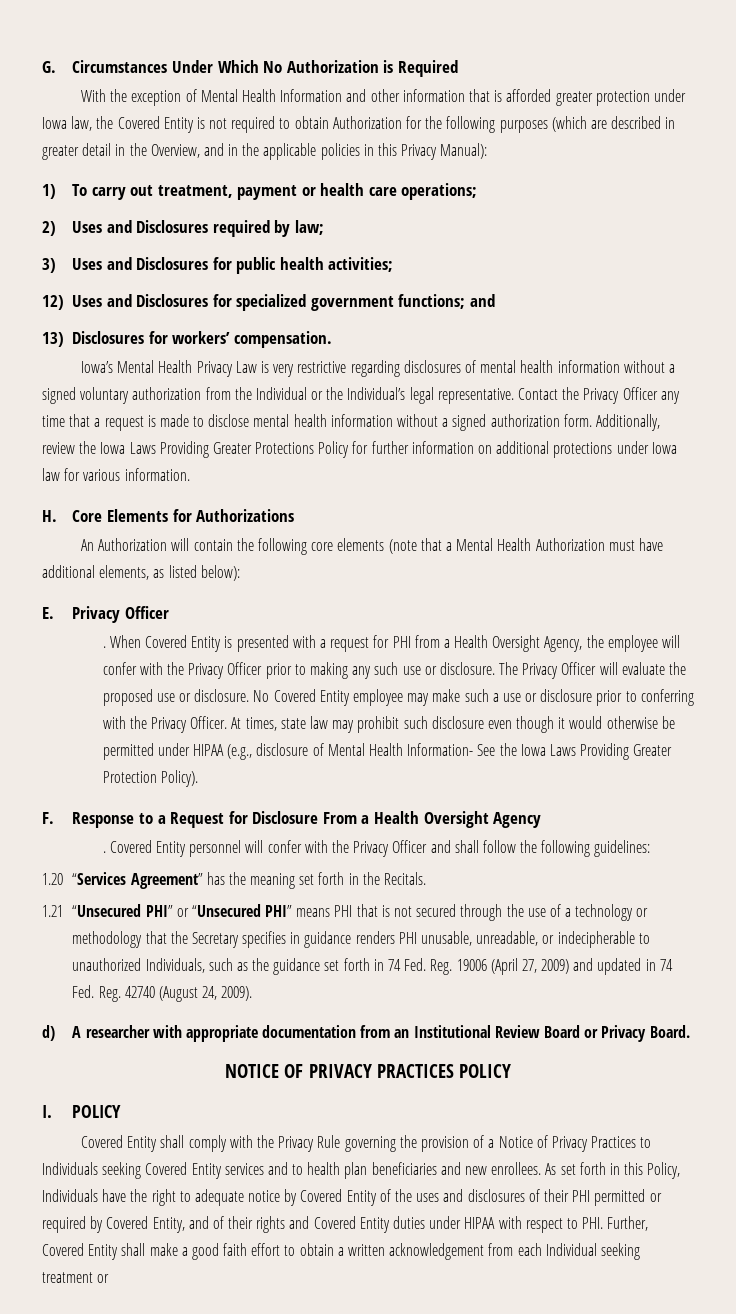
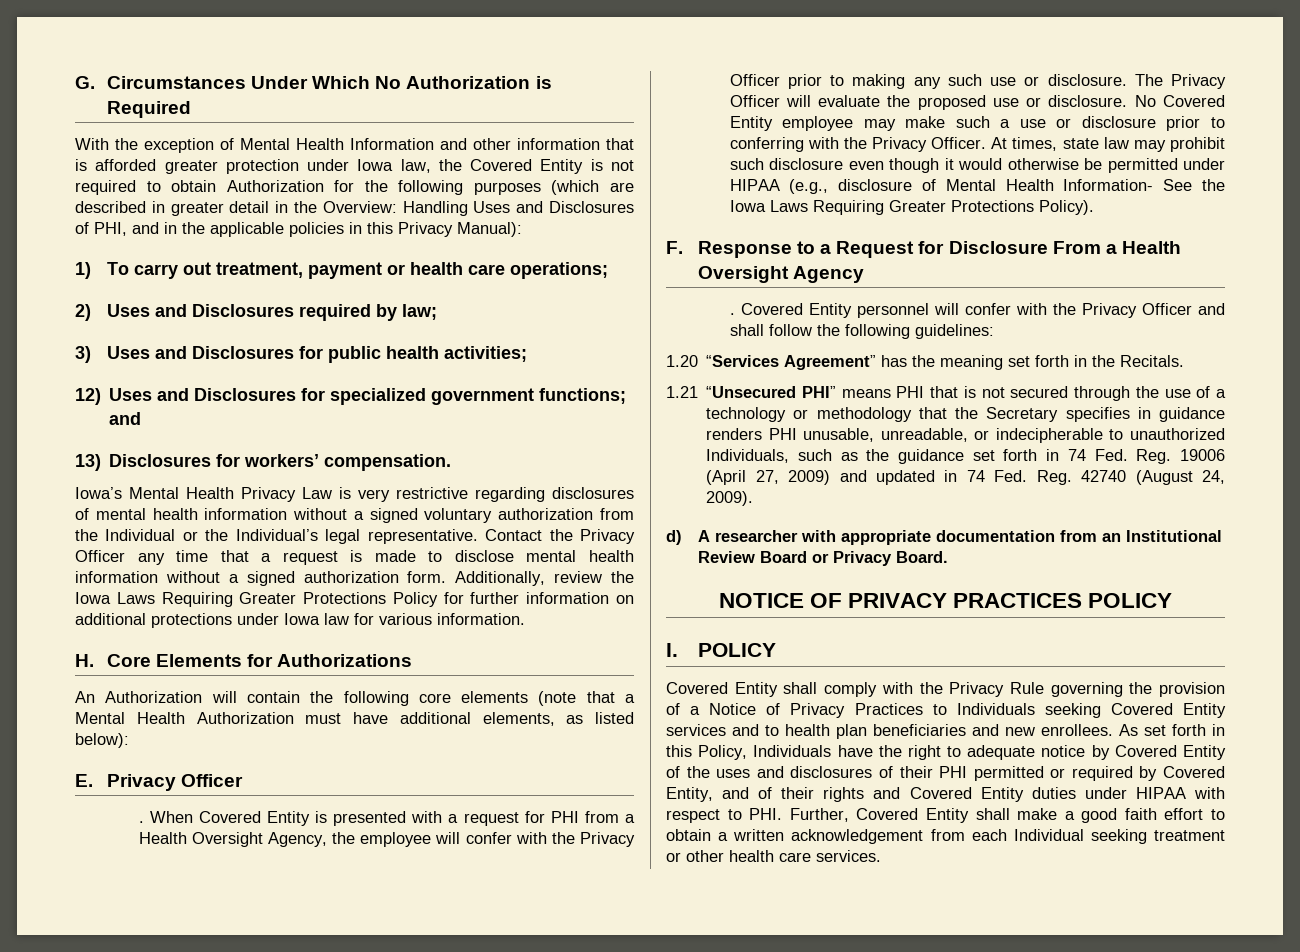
- With the exception of Mental Health Information and other information that is afforded greater protection under Iowa law, the Covered Entity is not required to obtain Authorization for the following purposes (which are described in greater detail in the Overview, and in the applicable policies in this Privacy Manual):
+ With the exception of Mental Health Information and other information that is afforded greater protection under Iowa law, the Covered Entity is not required to obtain Authorization for the following purposes (which are described in greater detail in the Overview: Handling Uses and Disclosures of PHI, and in the applicable policies in this Privacy Manual):
- Additionally, review the Iowa Laws Providing Greater Protections Policy for further information on additional protections under Iowa law for various information.
+ Additionally, review the Iowa Laws Requiring Greater Protections Policy for further information on additional protections under Iowa law for various information.
- At times, state law may prohibit such disclosure even though it would otherwise be permitted under HIPAA (e.g., disclosure of Mental Health Information- See the Iowa Laws Providing Greater Protection Policy).
+ At times, state law may prohibit such disclosure even though it would otherwise be permitted under HIPAA (e.g., disclosure of Mental Health Information- See the Iowa Laws Requiring Greater Protections Policy).
- 1.21 “Unsecured PHI” or “Unsecured PHI” means PHI that is not secured through the use of a technology or methodology that the Secretary specifies in guidance renders PHI unusable, unreadable, or indecipherable to unauthorized Individuals, such as the guidance set forth in 74 Fed. Reg. 19006 (April 27, 2009) and updated in 74 Fed. Reg. 42740 (August 24, 2009).
+ 1.21 “Unsecured PHI” means PHI that is not secured through the use of a technology or methodology that the Secretary specifies in guidance renders PHI unusable, unreadable, or indecipherable to unauthorized Individuals, such as the guidance set forth in 74 Fed. Reg. 19006 (April 27, 2009) and updated in 74 Fed. Reg. 42740 (August 24, 2009).
- As set forth in this Policy, Individuals have the right to adequate notice by Covered Entity of the uses and disclosures of their PHI permitted or required by Covered Entity, and of their rights and Covered Entity duties under HIPAA with respect to PHI. Further, Covered Entity shall make a good faith effort to obtain a written acknowledgement from each Individual seeking treatment or
+ As set forth in this Policy, Individuals have the right to adequate notice by Covered Entity of the uses and disclosures of their PHI permitted or required by Covered Entity, and of their rights and Covered Entity duties under HIPAA with respect to PHI. Further, Covered Entity shall make a good faith effort to obtain a written acknowledgement from each Individual seeking treatment or other health care services.

